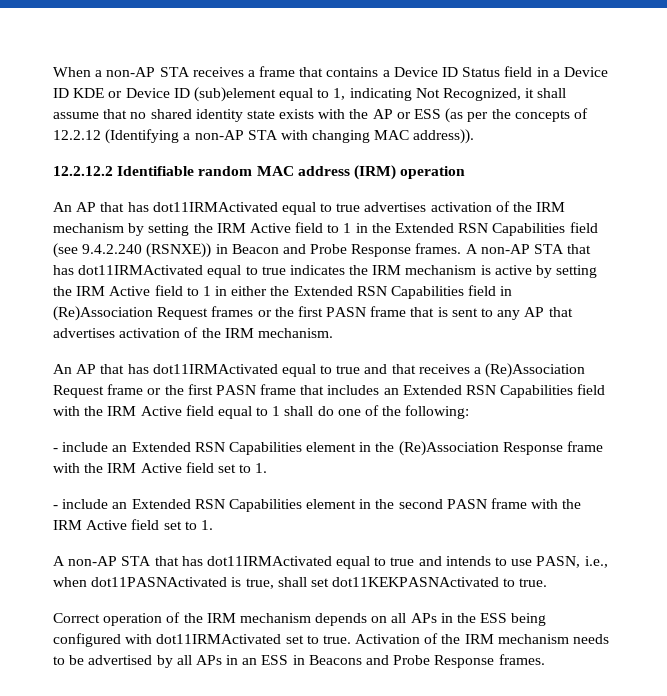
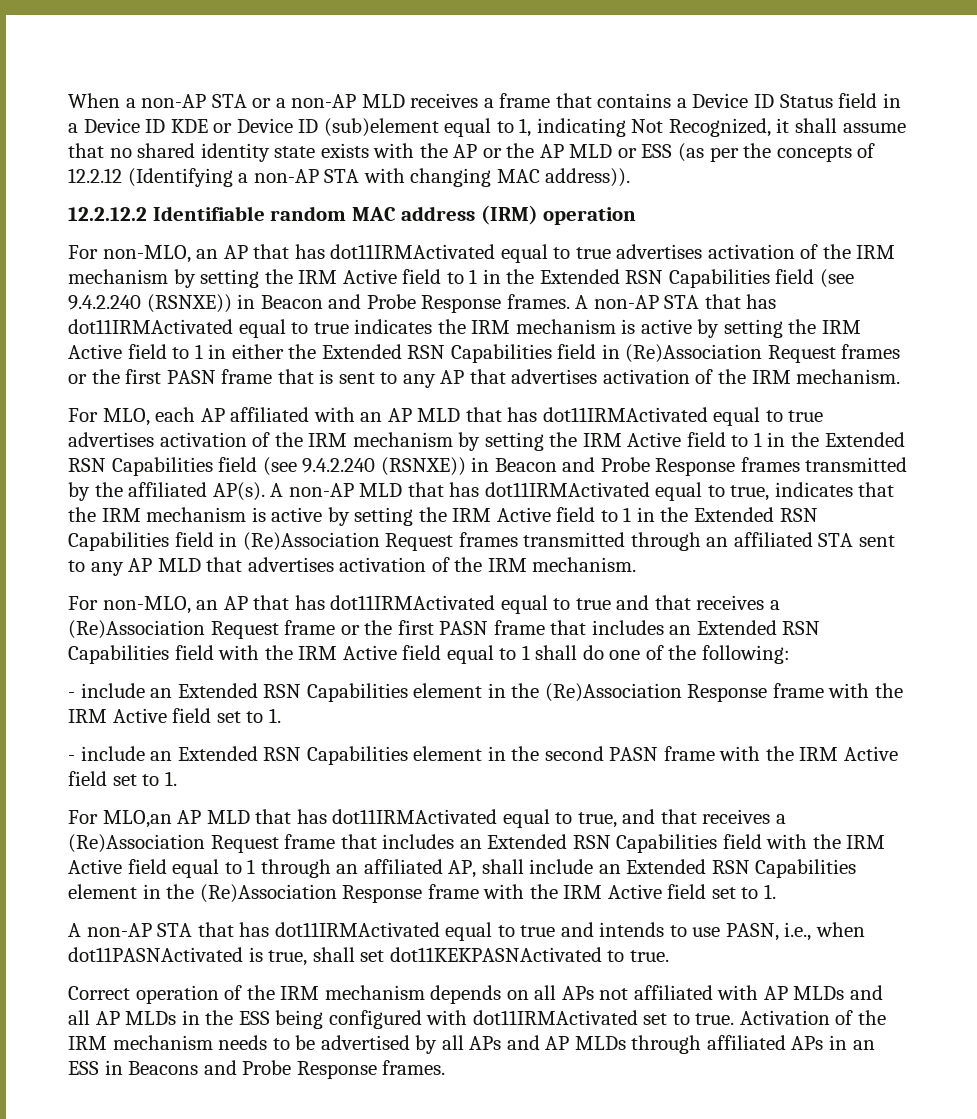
- When a non-AP STA receives a frame that contains a Device ID Status field in a Device ID KDE or Device ID (sub)element equal to 1, indicating Not Recognized, it shall assume that no shared identity state exists with the AP or ESS (as per the concepts of 12.2.12 (Identifying a non-AP STA with changing MAC address)).
+ When a non-AP STA or a non-AP MLD receives a frame that contains a Device ID Status field in a Device ID KDE or Device ID (sub)element equal to 1, indicating Not Recognized, it shall assume that no shared identity state exists with the AP or the AP MLD or ESS (as per the concepts of 12.2.12 (Identifying a non-AP STA with changing MAC address)).
- An AP that has dot11IRMActivated equal to true advertises activation of the IRM mechanism by setting the IRM Active field to 1 in the Extended RSN Capabilities field (see 9.4.2.240 (RSNXE)) in Beacon and Probe Response frames.
+ For non-MLO, an AP that has dot11IRMActivated equal to true advertises activation of the IRM mechanism by setting the IRM Active field to 1 in the Extended RSN Capabilities field (see 9.4.2.240 (RSNXE)) in Beacon and Probe Response frames.
- An AP that has dot11IRMActivated equal to true and that receives a (Re)Association Request frame or the first PASN frame that includes an Extended RSN Capabilities field with the IRM Active field equal to 1 shall do one of the following:
+ For MLO, each AP affiliated with an AP MLD that has dot11IRMActivated equal to true advertises activation of the IRM mechanism by setting the IRM Active field to 1 in the Extended RSN Capabilities field (see 9.4.2.240 (RSNXE)) in Beacon and Probe Response frames transmitted by the affiliated AP(s). A non-AP MLD that has dot11IRMActivated equal to true, indicates that the IRM mechanism is active by setting the IRM Active field to 1 in the Extended RSN Capabilities field in (Re)Association Request frames transmitted through an affiliated STA sent to any AP MLD that advertises activation of the IRM mechanism.
+ For non-MLO, an AP that has dot11IRMActivated equal to true and that receives a (Re)Association Request frame or the first PASN frame that includes an Extended RSN Capabilities field with the IRM Active field equal to 1 shall do one of the following:
+ For MLO,an AP MLD that has dot11IRMActivated equal to true, and that receives a (Re)Association Request frame that includes an Extended RSN Capabilities field with the IRM Active field equal to 1 through an affiliated AP, shall include an Extended RSN Capabilities element in the (Re)Association Response frame with the IRM Active field set to 1.
- Correct operation of the IRM mechanism depends on all APs in the ESS being configured with dot11IRMActivated set to true.
+ Correct operation of the IRM mechanism depends on all APs not affiliated with AP MLDs and all AP MLDs in the ESS being configured with dot11IRMActivated set to true.
- Activation of the IRM mechanism needs to be advertised by all APs in an ESS in Beacons and Probe Response frames.
+ Activation of the IRM mechanism needs to be advertised by all APs and AP MLDs through affiliated APs in an ESS in Beacons and Probe Response frames.

